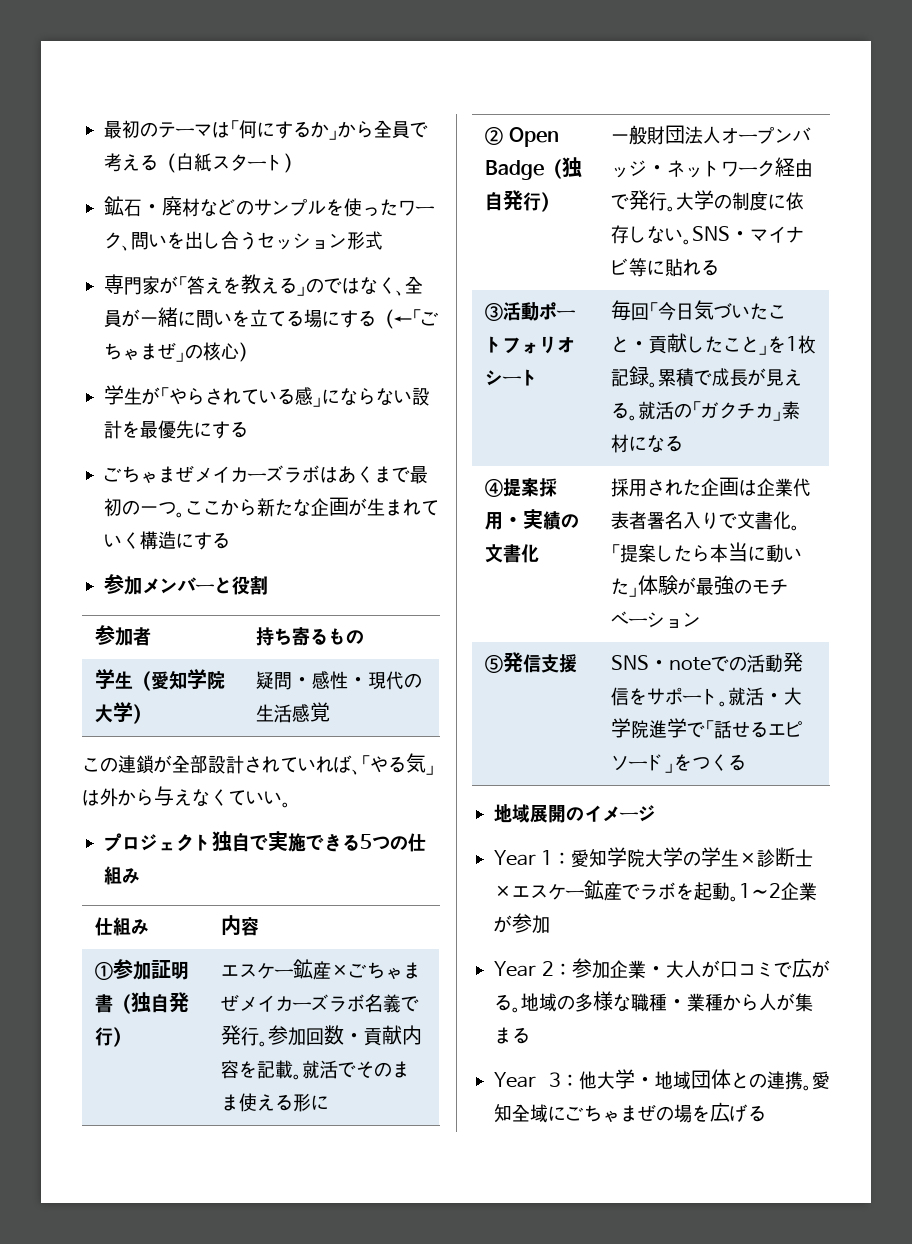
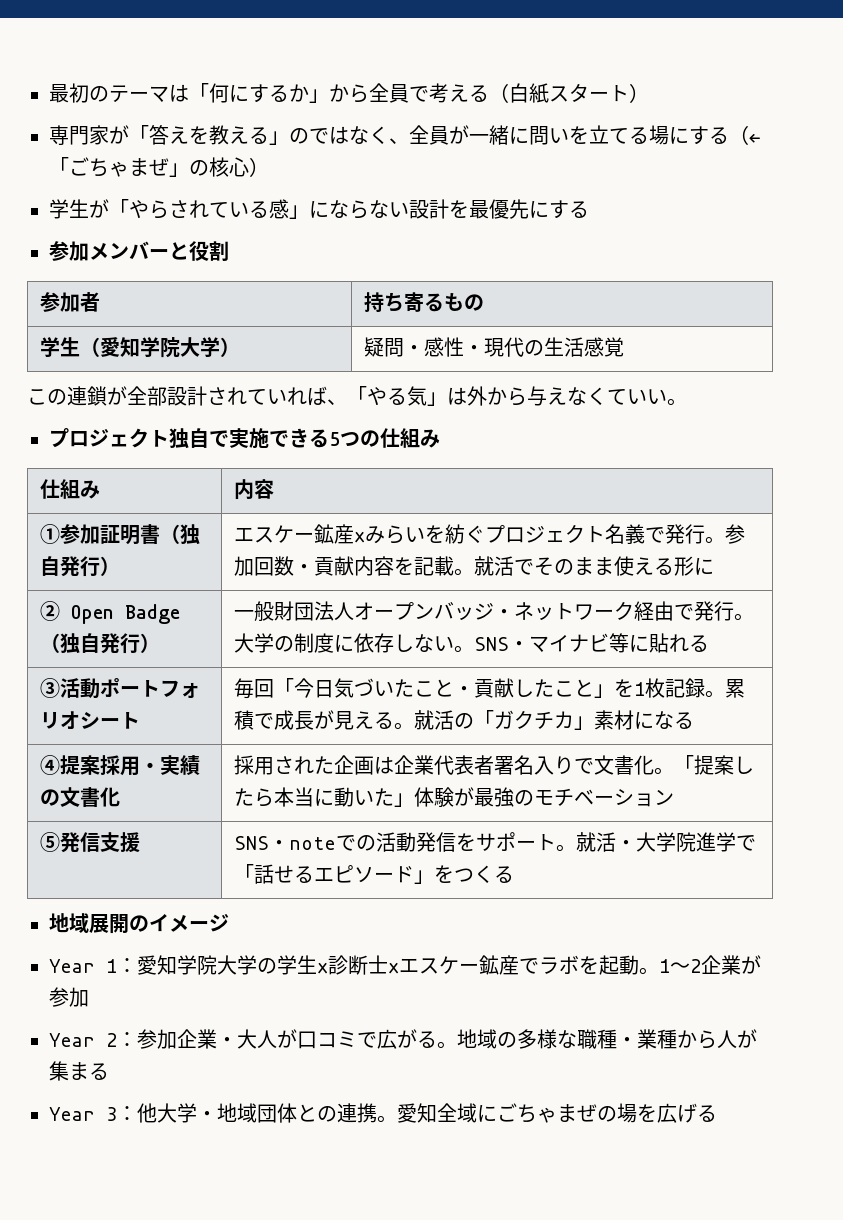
- 鉱石・廃材などのサンプルを使ったワーク、問いを出し合うセッション形式
- ごちゃまぜメイカーズラボはあくまで最初の一つ。ここから新たな企画が生まれていく構造にする
- ①参加証明書（独自発行） | エスケー鉱産×ごちゃまぜメイカーズラボ名義で発行。参加回数・貢献内容を記載。就活でそのまま使える形に
+ ①参加証明書（独自発行） | エスケー鉱産×みらいを紡ぐプロジェクト名義で発行。参加回数・貢献内容を記載。就活でそのまま使える形に

